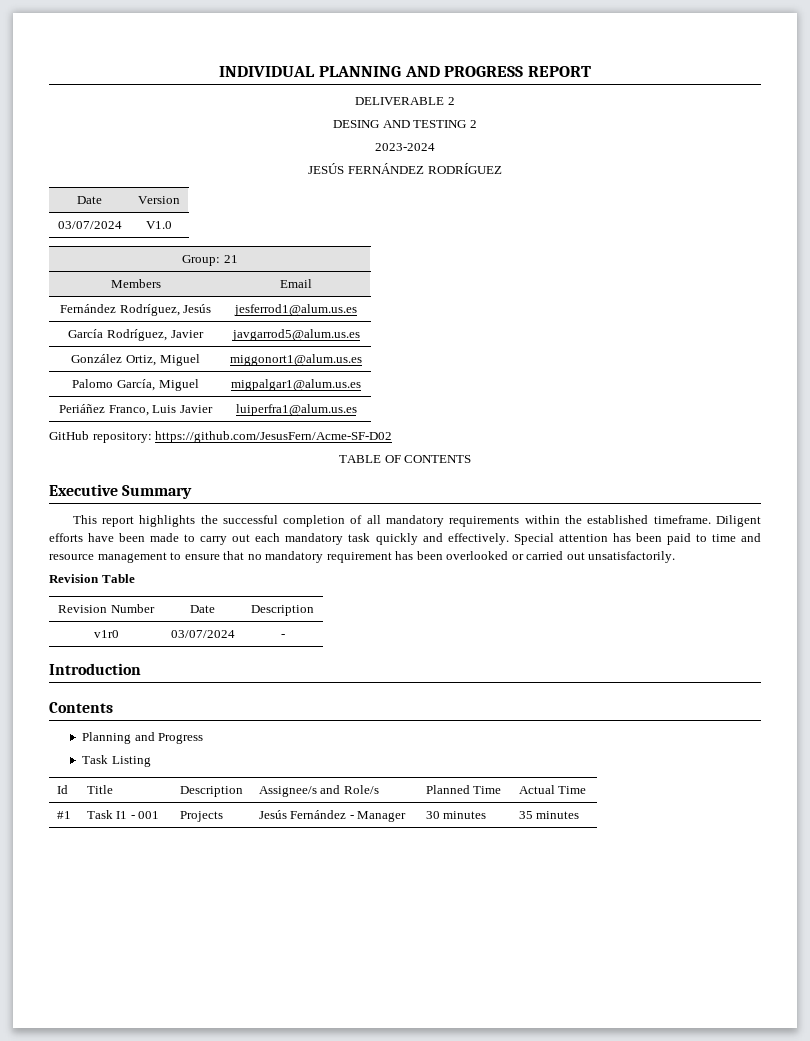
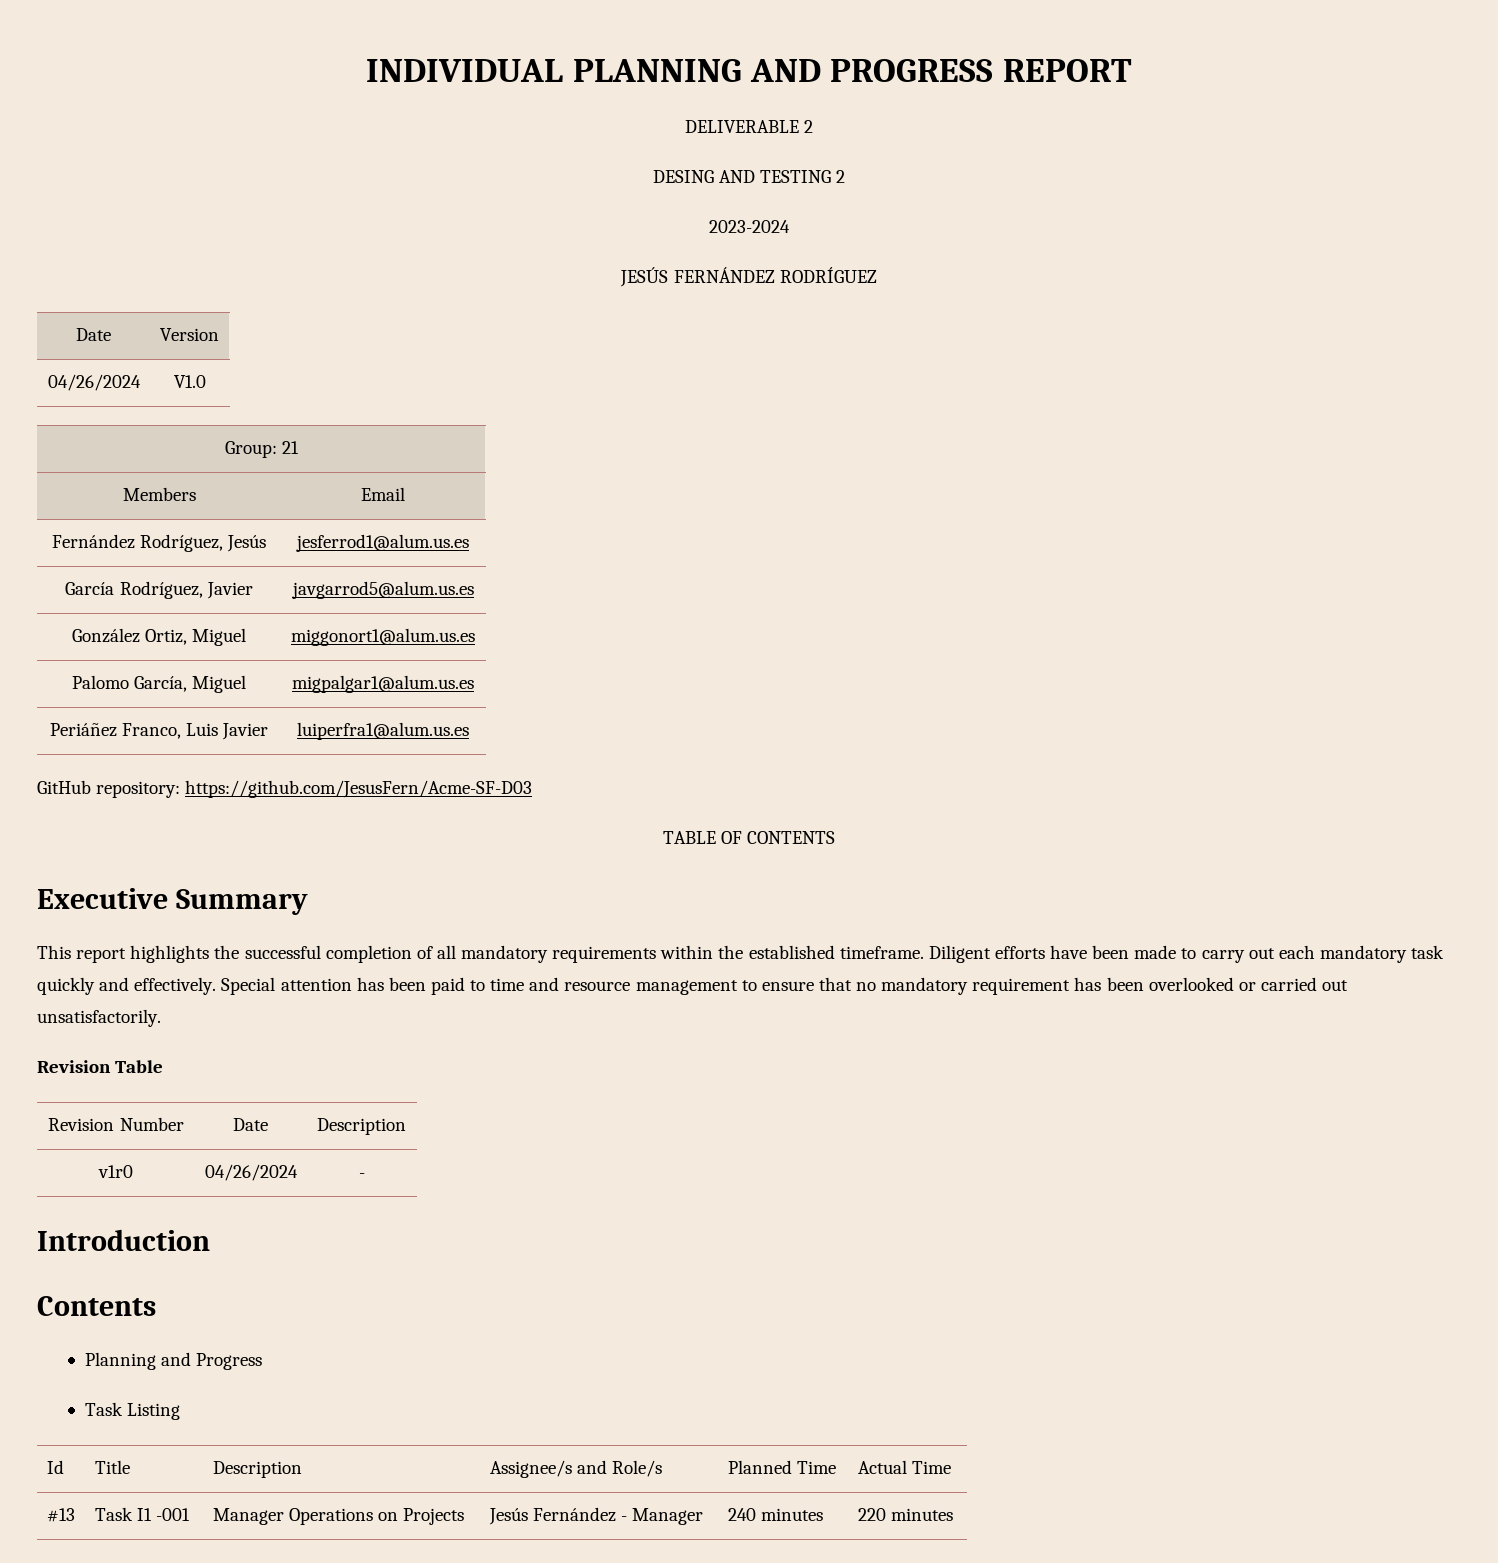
- 03/07/2024 | V1.0
+ 04/26/2024 | V1.0
- GitHub repository: https://github.com/JesusFern/Acme-SF-D02
+ GitHub repository: https://github.com/JesusFern/Acme-SF-D03
- v1r0 | 03/07/2024 | -
+ v1r0 | 04/26/2024 | -
- #1 | Task I1 - 001 | Projects | Jesús Fernández - Manager | 30 minutes | 35 minutes
+ #13 | Task I1 -001 | Manager Operations on Projects | Jesús Fernández - Manager | 240 minutes | 220 minutes

